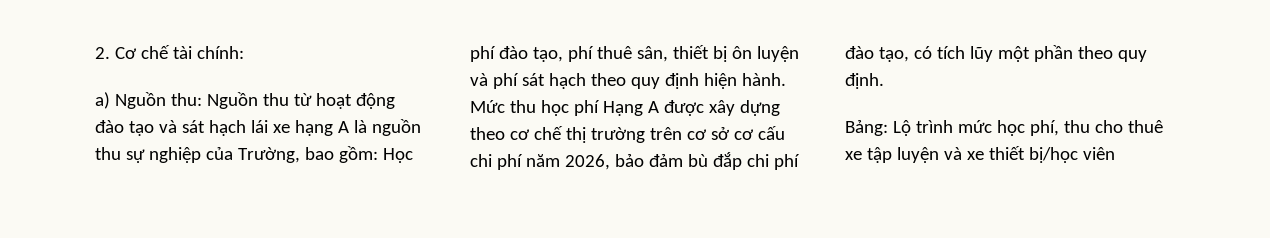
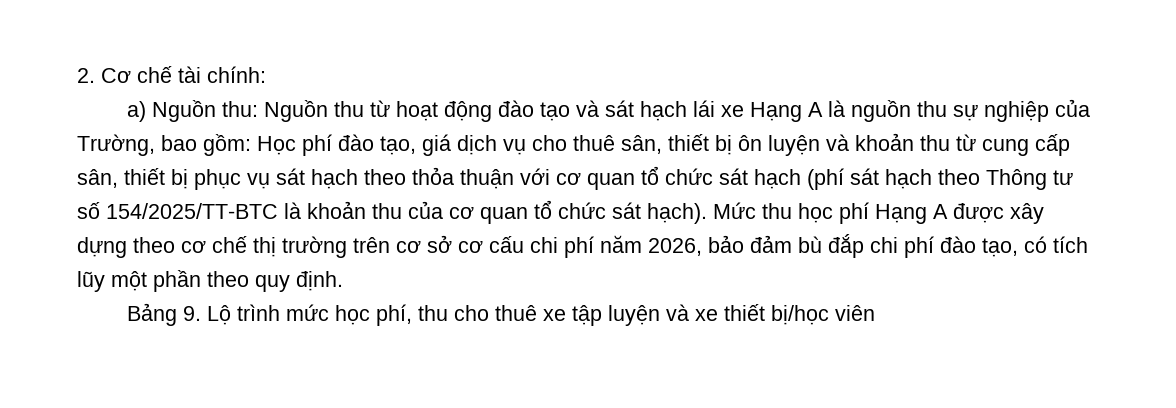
- a) Nguồn thu: Nguồn thu từ hoạt động đào tạo và sát hạch lái xe hạng A là nguồn thu sự nghiệp của Trường, bao gồm: Học phí đào tạo, phí thuê sân, thiết bị ôn luyện và phí sát hạch theo quy định hiện hành.
+ a) Nguồn thu: Nguồn thu từ hoạt động đào tạo và sát hạch lái xe Hạng A là nguồn thu sự nghiệp của Trường, bao gồm: Học phí đào tạo, giá dịch vụ cho thuê sân, thiết bị ôn luyện và khoản thu từ cung cấp sân, thiết bị phục vụ sát hạch theo thỏa thuận với cơ quan tổ chức sát hạch (phí sát hạch theo Thông tư số 154/2025/TT-BTC là khoản thu của cơ quan tổ chức sát hạch).
- Bảng: Lộ trình mức học phí, thu cho thuê xe tập luyện và xe thiết bị/học viên
+ Bảng 9. Lộ trình mức học phí, thu cho thuê xe tập luyện và xe thiết bị/học viên

